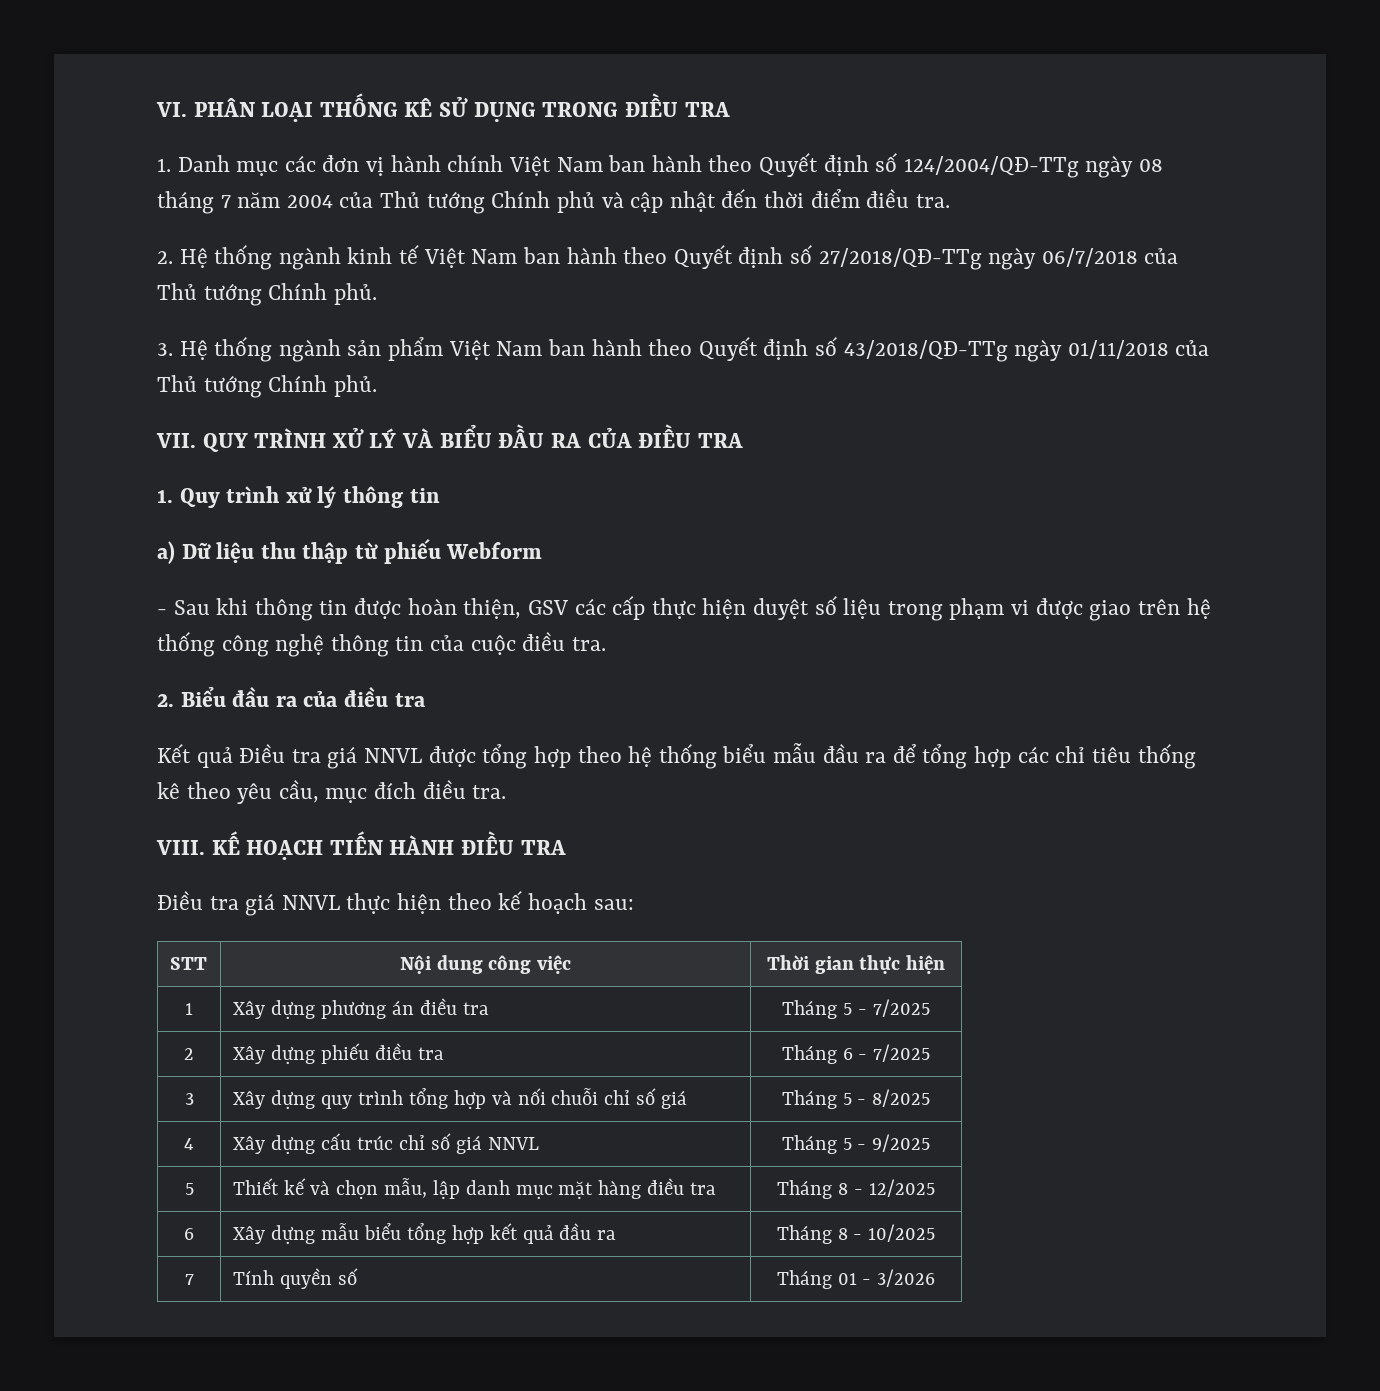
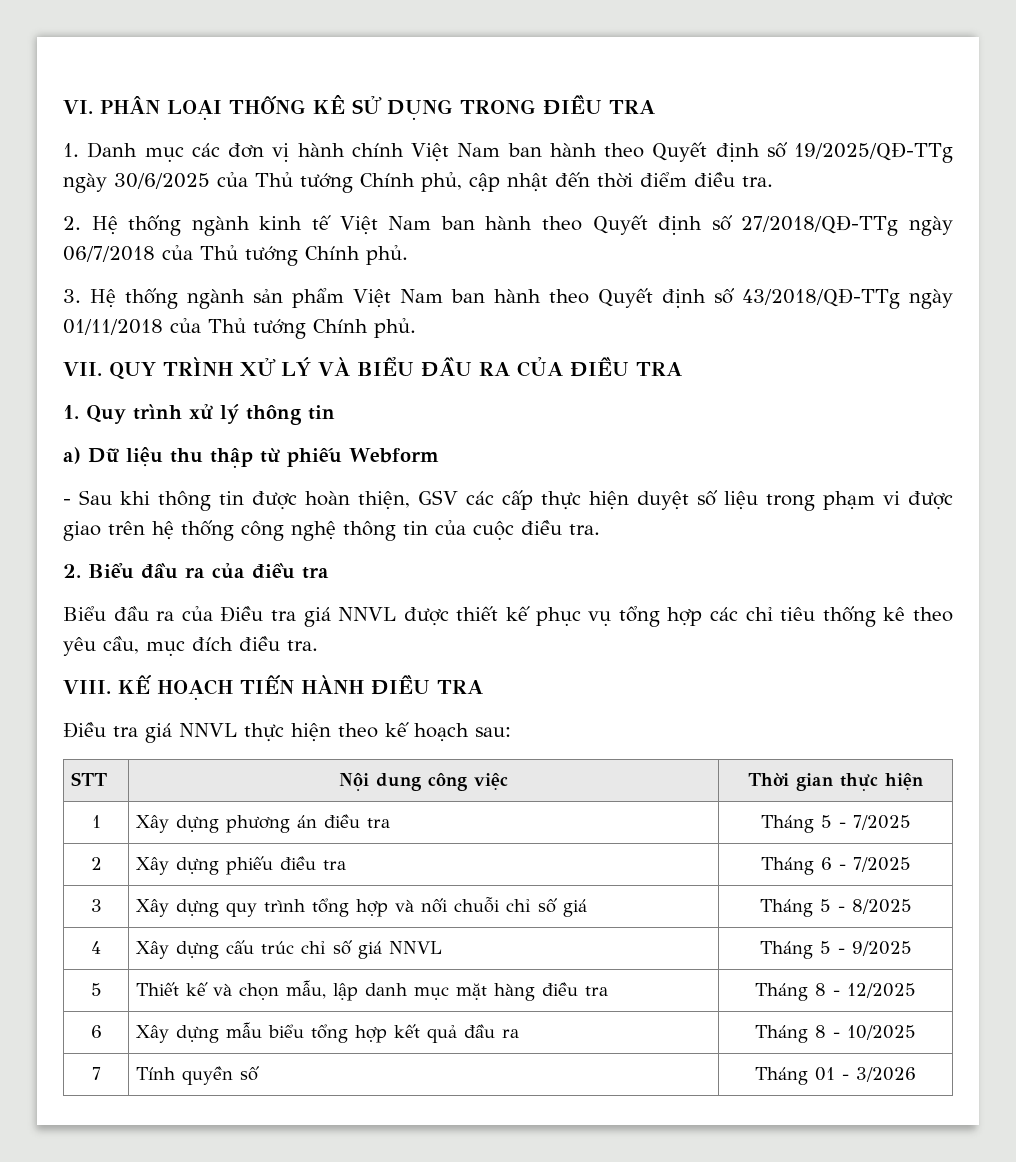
- 1. Danh mục các đơn vị hành chính Việt Nam ban hành theo Quyết định số 124/2004/QĐ-TTg ngày 08 tháng 7 năm 2004 của Thủ tướng Chính phủ và cập nhật đến thời điểm điều tra.
+ 1. Danh mục các đơn vị hành chính Việt Nam ban hành theo Quyết định số 19/2025/QĐ-TTg ngày 30/6/2025 của Thủ tướng Chính phủ, cập nhật đến thời điểm điều tra.
- Kết quả Điều tra giá NNVL được tổng hợp theo hệ thống biểu mẫu đầu ra để tổng hợp các chỉ tiêu thống kê theo yêu cầu, mục đích điều tra.
+ Biểu đầu ra của Điều tra giá NNVL được thiết kế phục vụ tổng hợp các chỉ tiêu thống kê theo yêu cầu, mục đích điều tra.

